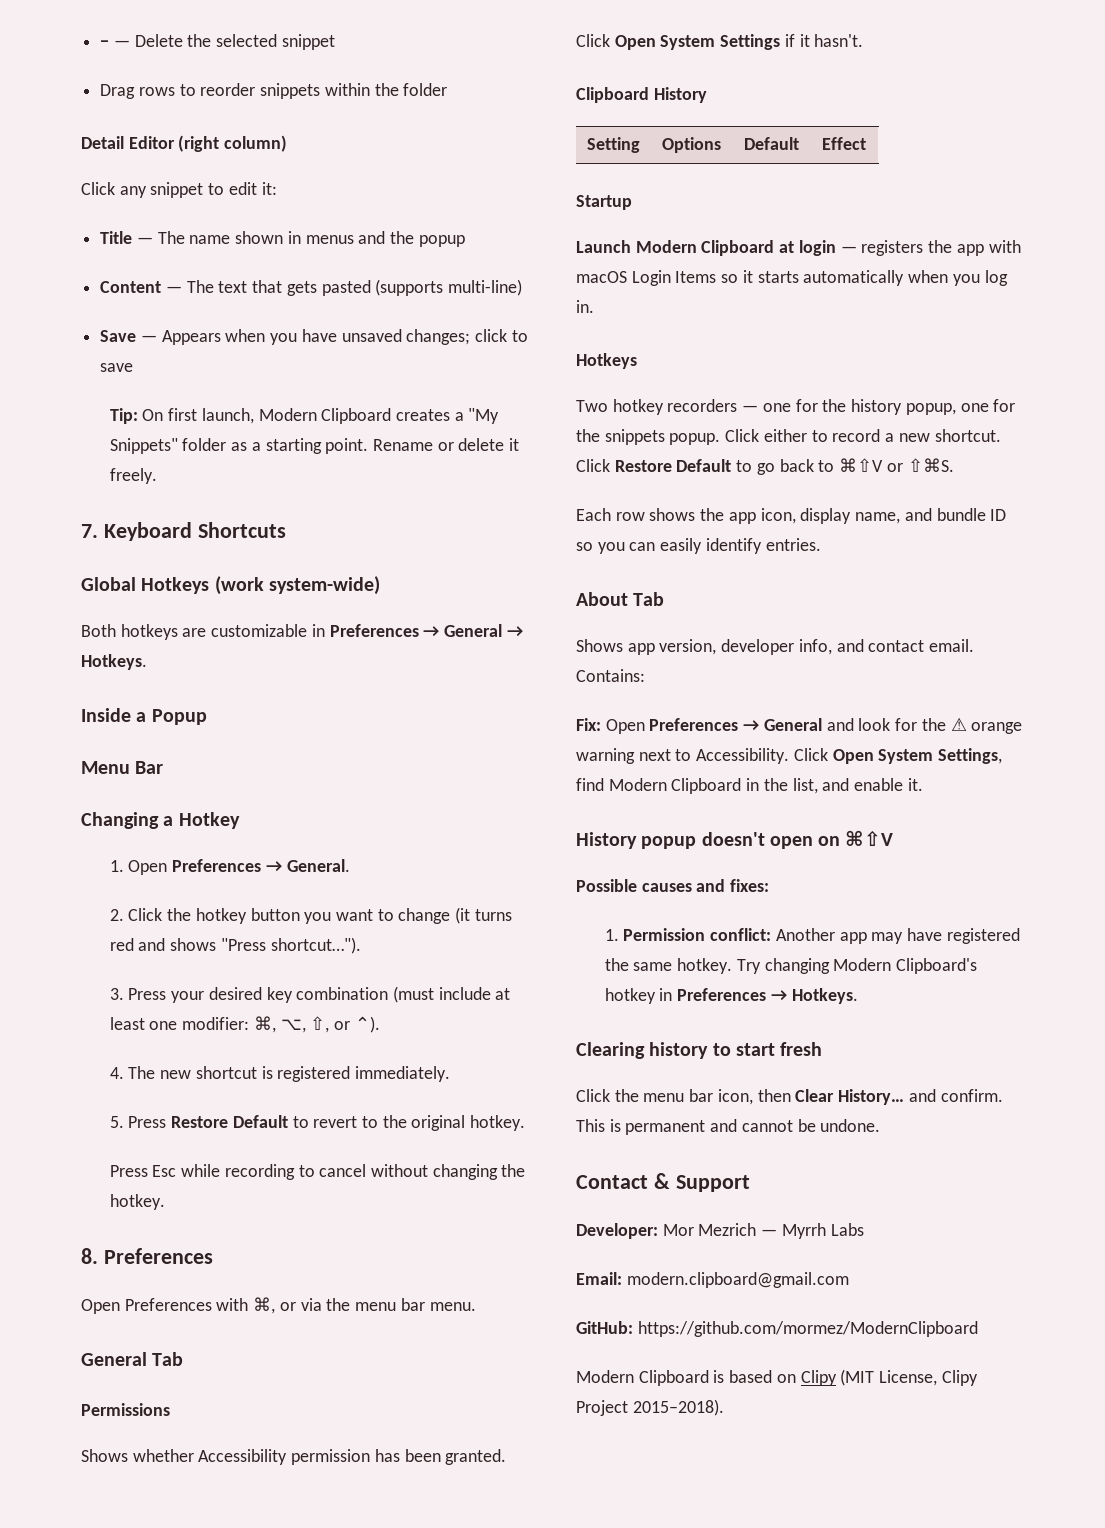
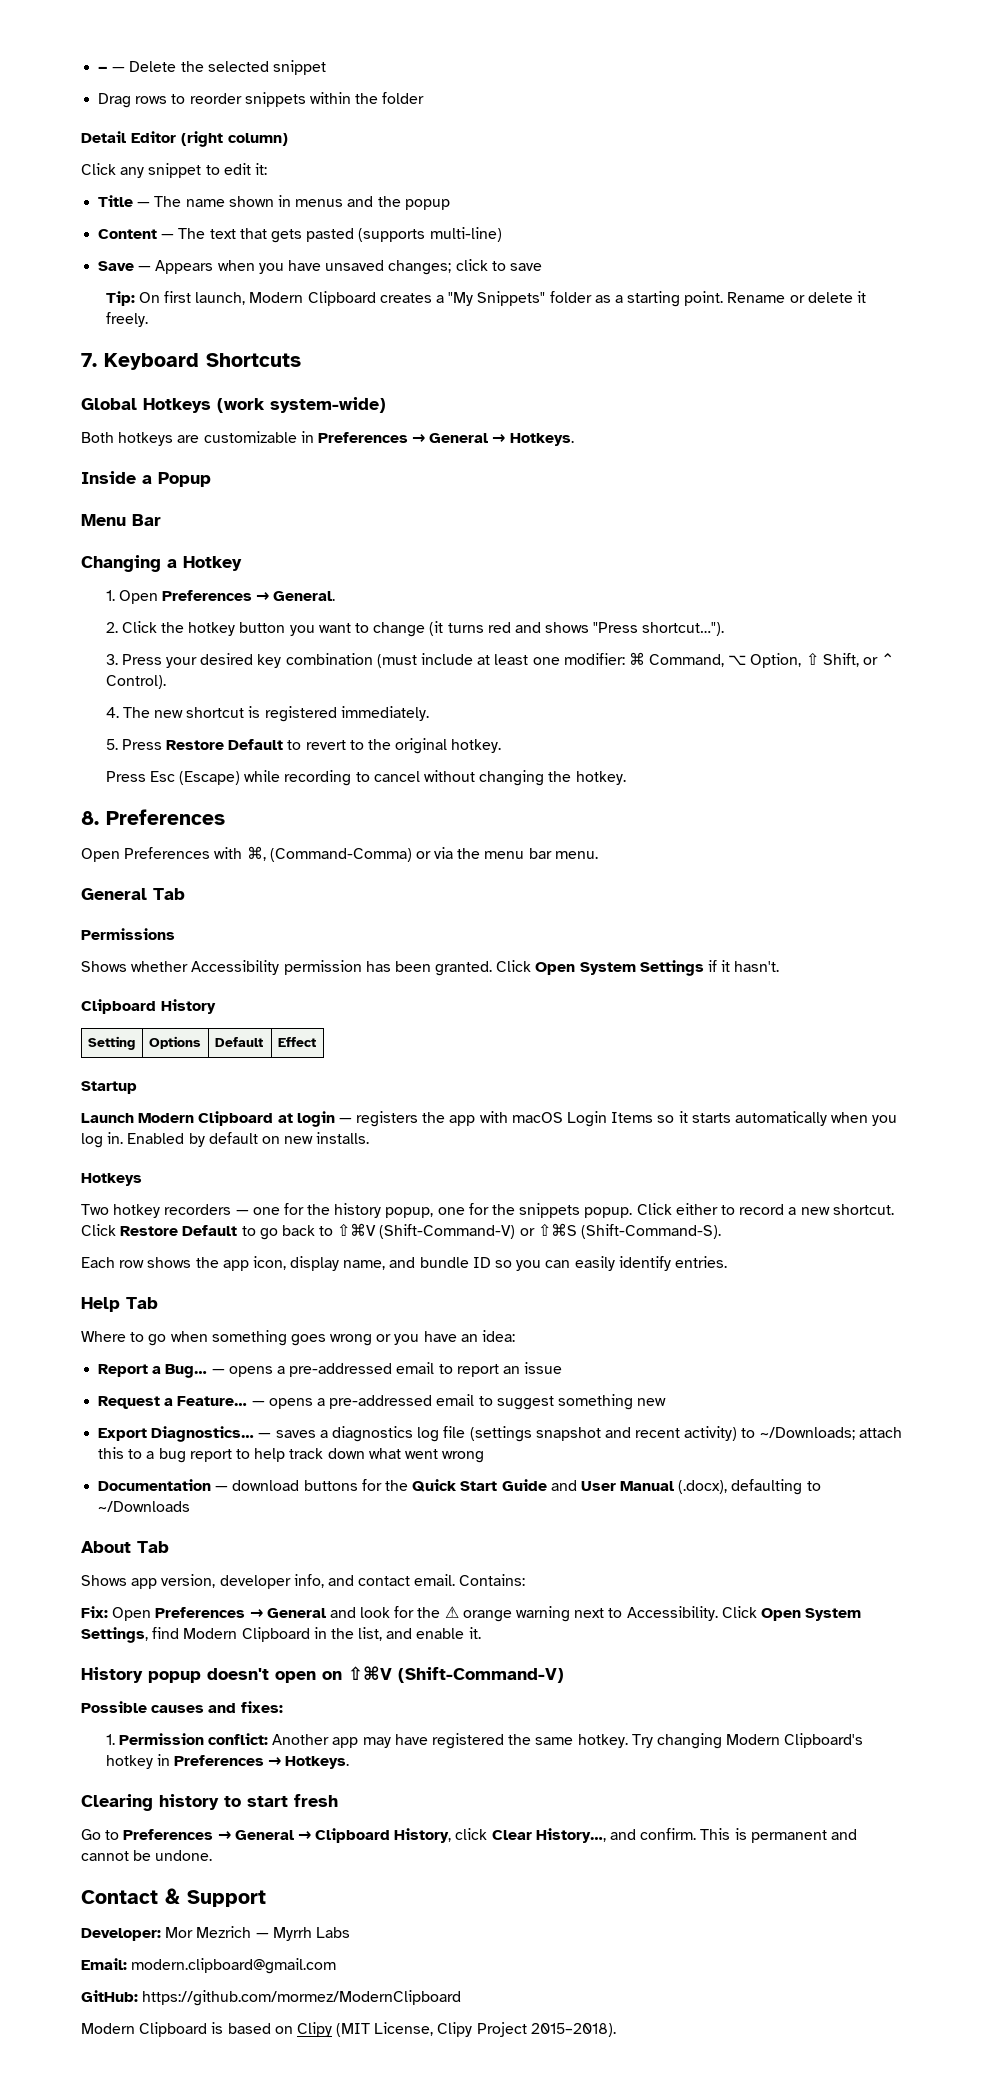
- 3. Press your desired key combination (must include at least one modifier: ⌘, ⌥, ⇧, or ⌃).
+ 3. Press your desired key combination (must include at least one modifier: ⌘ Command, ⌥ Option, ⇧ Shift, or ⌃ Control).
- Press Esc while recording to cancel without changing the hotkey.
+ Press Esc (Escape) while recording to cancel without changing the hotkey.
- Open Preferences with ⌘, or via the menu bar menu.
+ Open Preferences with ⌘, (Command-Comma) or via the menu bar menu.
+ Enabled by default on new installs.
- Click Restore Default to go back to ⌘⇧V or ⇧⌘S.
+ Click Restore Default to go back to ⇧⌘V (Shift-Command-V) or ⇧⌘S (Shift-Command-S).
+ Help Tab
+ Where to go when something goes wrong or you have an idea:
+ Report a Bug… — opens a pre-addressed email to report an issue
+ Request a Feature… — opens a pre-addressed email to suggest something new
+ Export Diagnostics… — saves a diagnostics log file (settings snapshot and recent activity) to ~/Downloads; attach this to a bug report to help track down what went wrong
+ Documentation — download buttons for the Quick Start Guide and User Manual (.docx), defaulting to ~/Downloads
- History popup doesn't open on ⌘⇧V
+ History popup doesn't open on ⇧⌘V (Shift-Command-V)
- Click the menu bar icon, then Clear History… and confirm.
+ Go to Preferences → General → Clipboard History, click Clear History…, and confirm.

